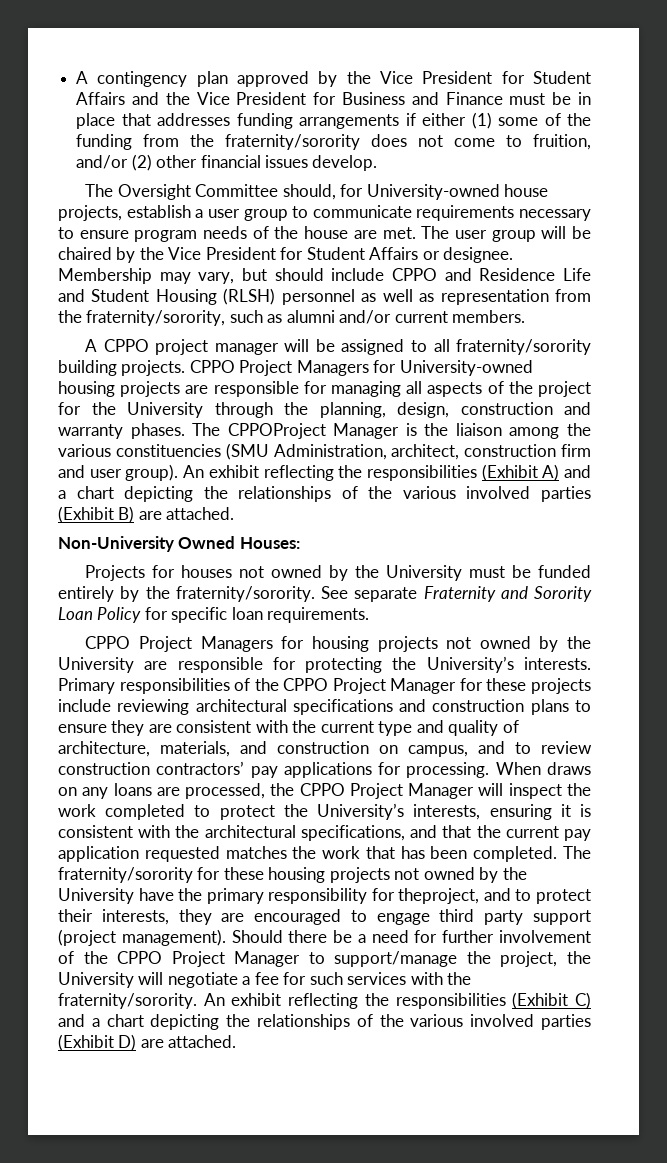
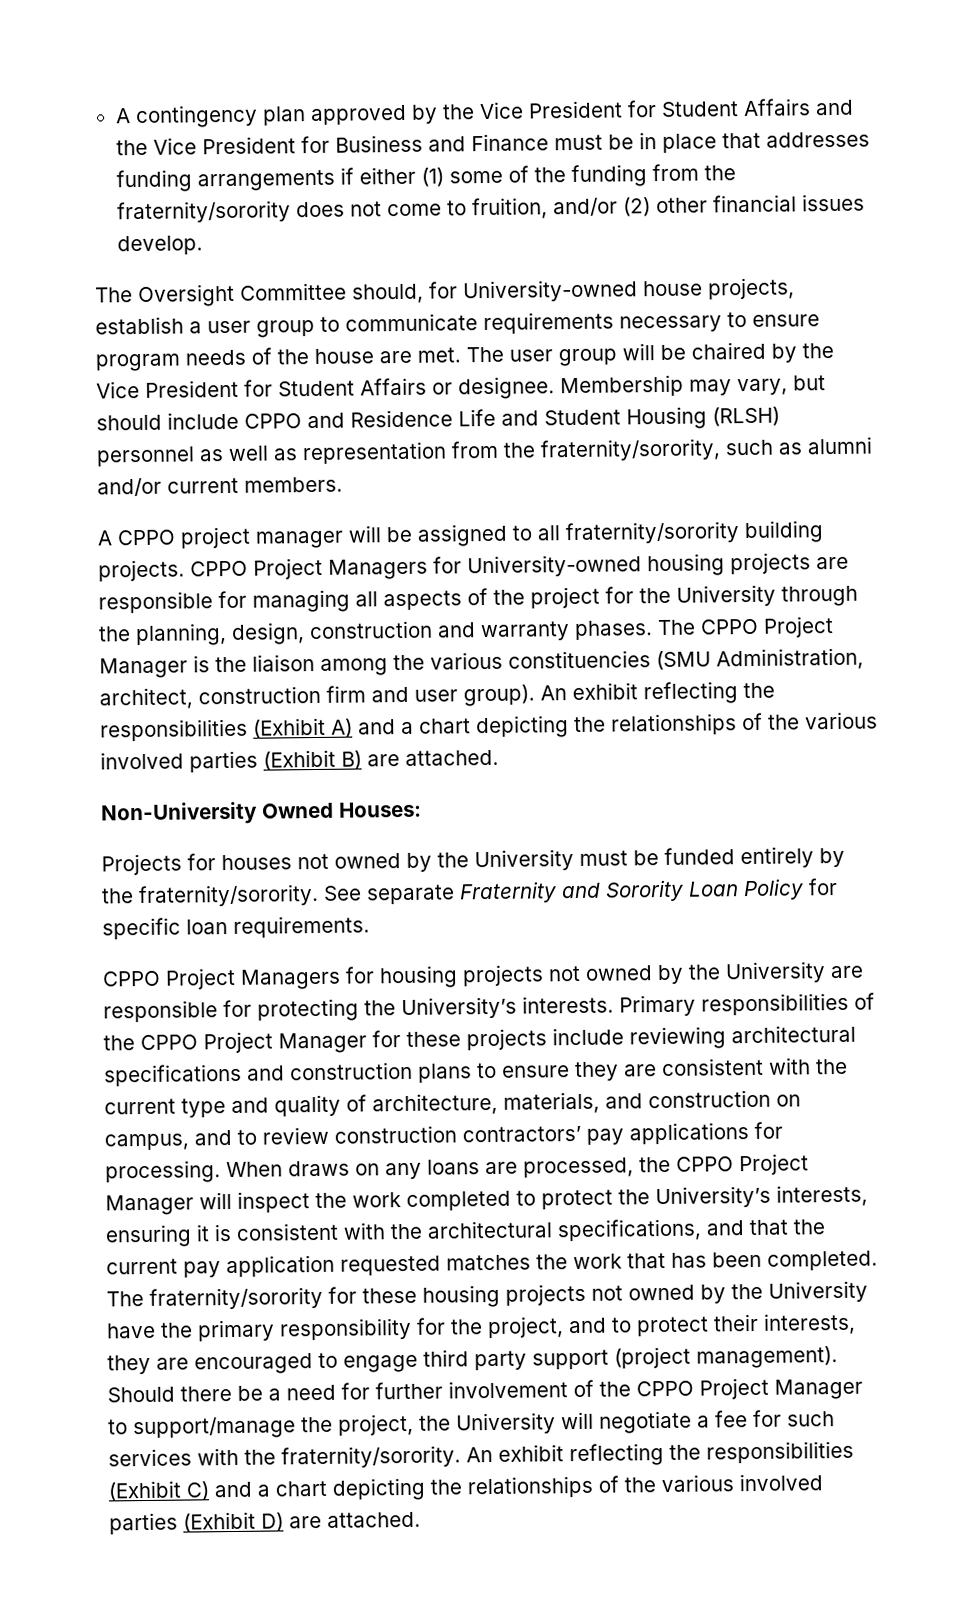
- The CPPOProject Manager is the liaison among the various constituencies (SMU Administration, architect, construction firm and user group).
+ The CPPO Project Manager is the liaison among the various constituencies (SMU Administration, architect, construction firm and user group).
- The fraternity/sorority for these housing projects not owned by the University have the primary responsibility for theproject, and to protect their interests, they are encouraged to engage third party support (project management).
+ The fraternity/sorority for these housing projects not owned by the University have the primary responsibility for the project, and to protect their interests, they are encouraged to engage third party support (project management).

